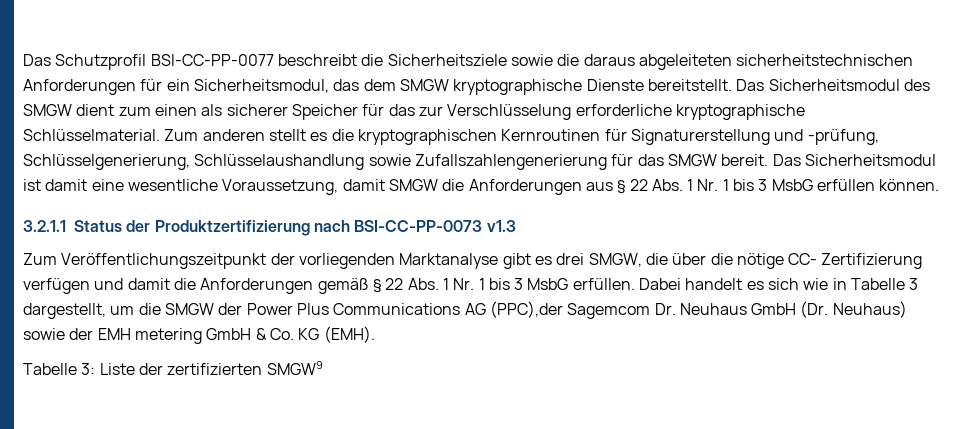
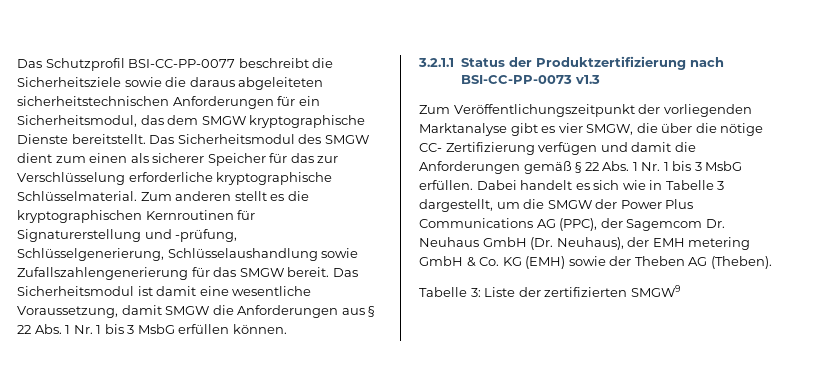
- Zum Veröffentlichungszeitpunkt der vorliegenden Marktanalyse gibt es drei SMGW, die über die nötige CC- Zertifizierung verfügen und damit die Anforderungen gemäß § 22 Abs. 1 Nr. 1 bis 3 MsbG erfüllen.
+ Zum Veröffentlichungszeitpunkt der vorliegenden Marktanalyse gibt es vier SMGW, die über die nötige CC- Zertifizierung verfügen und damit die Anforderungen gemäß § 22 Abs. 1 Nr. 1 bis 3 MsbG erfüllen.
- Dabei handelt es sich wie in Tabelle 3 dargestellt, um die SMGW der Power Plus Communications AG (PPC),der Sagemcom Dr. Neuhaus GmbH (Dr. Neuhaus) sowie der EMH metering GmbH & Co. KG (EMH).
+ Dabei handelt es sich wie in Tabelle 3 dargestellt, um die SMGW der Power Plus Communications AG (PPC), der Sagemcom Dr. Neuhaus GmbH (Dr. Neuhaus), der EMH metering GmbH & Co. KG (EMH) sowie der Theben AG (Theben).

